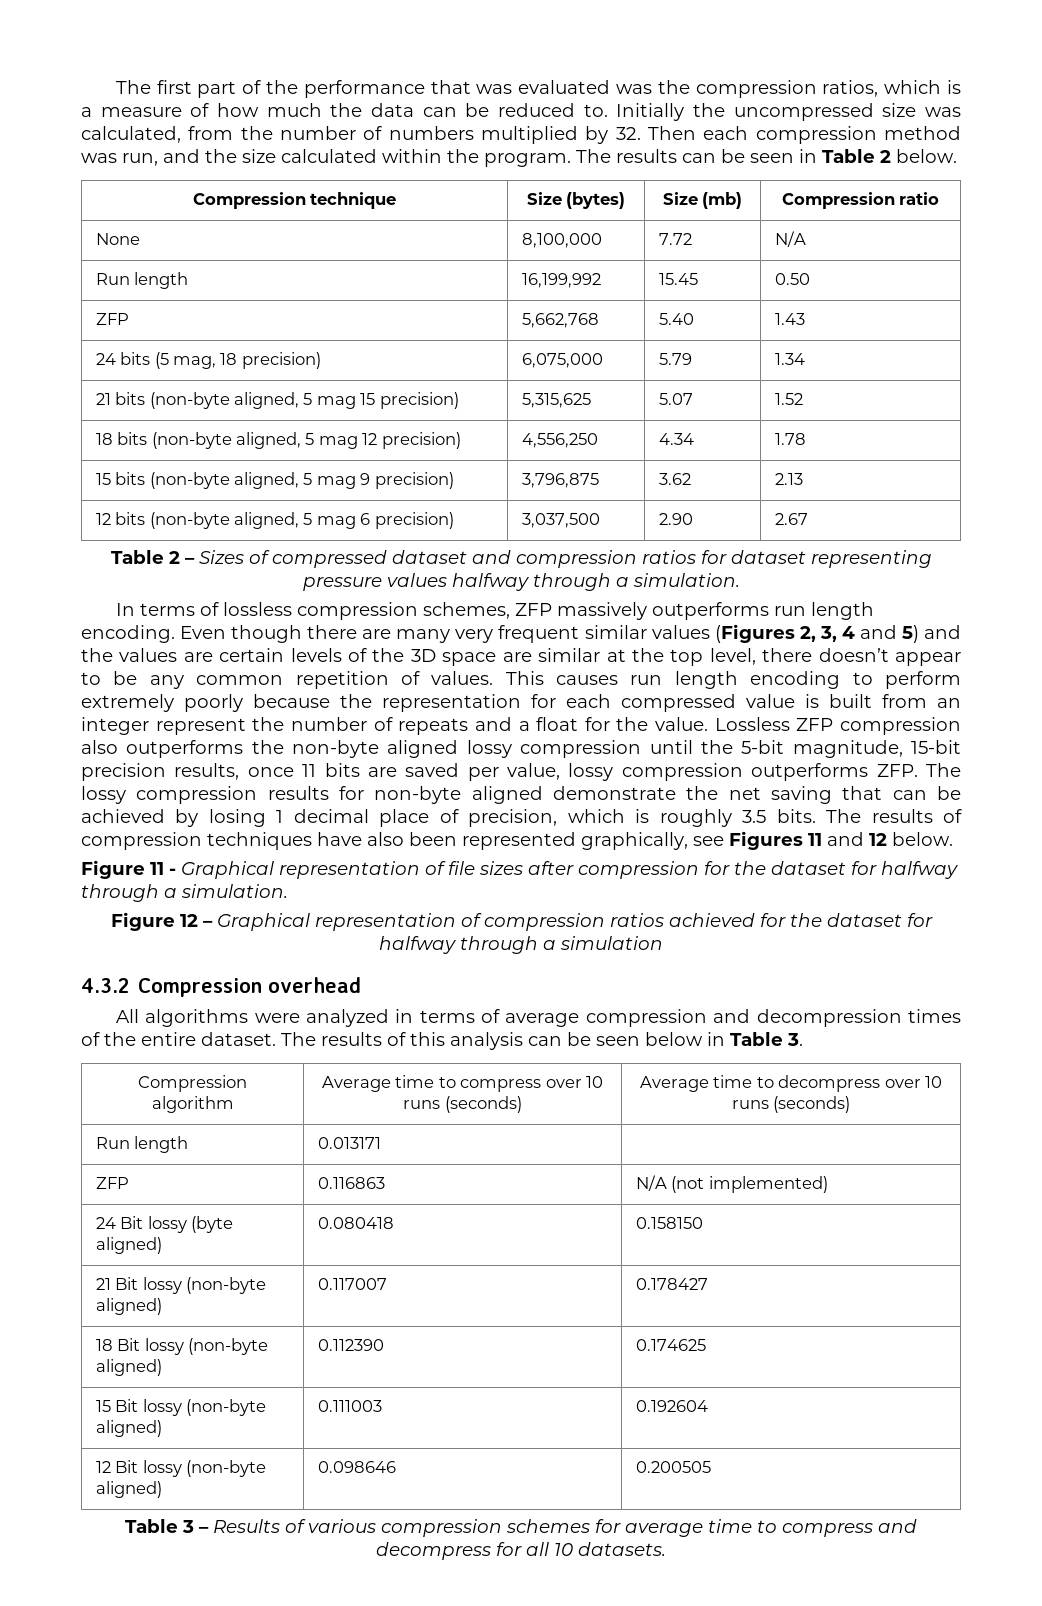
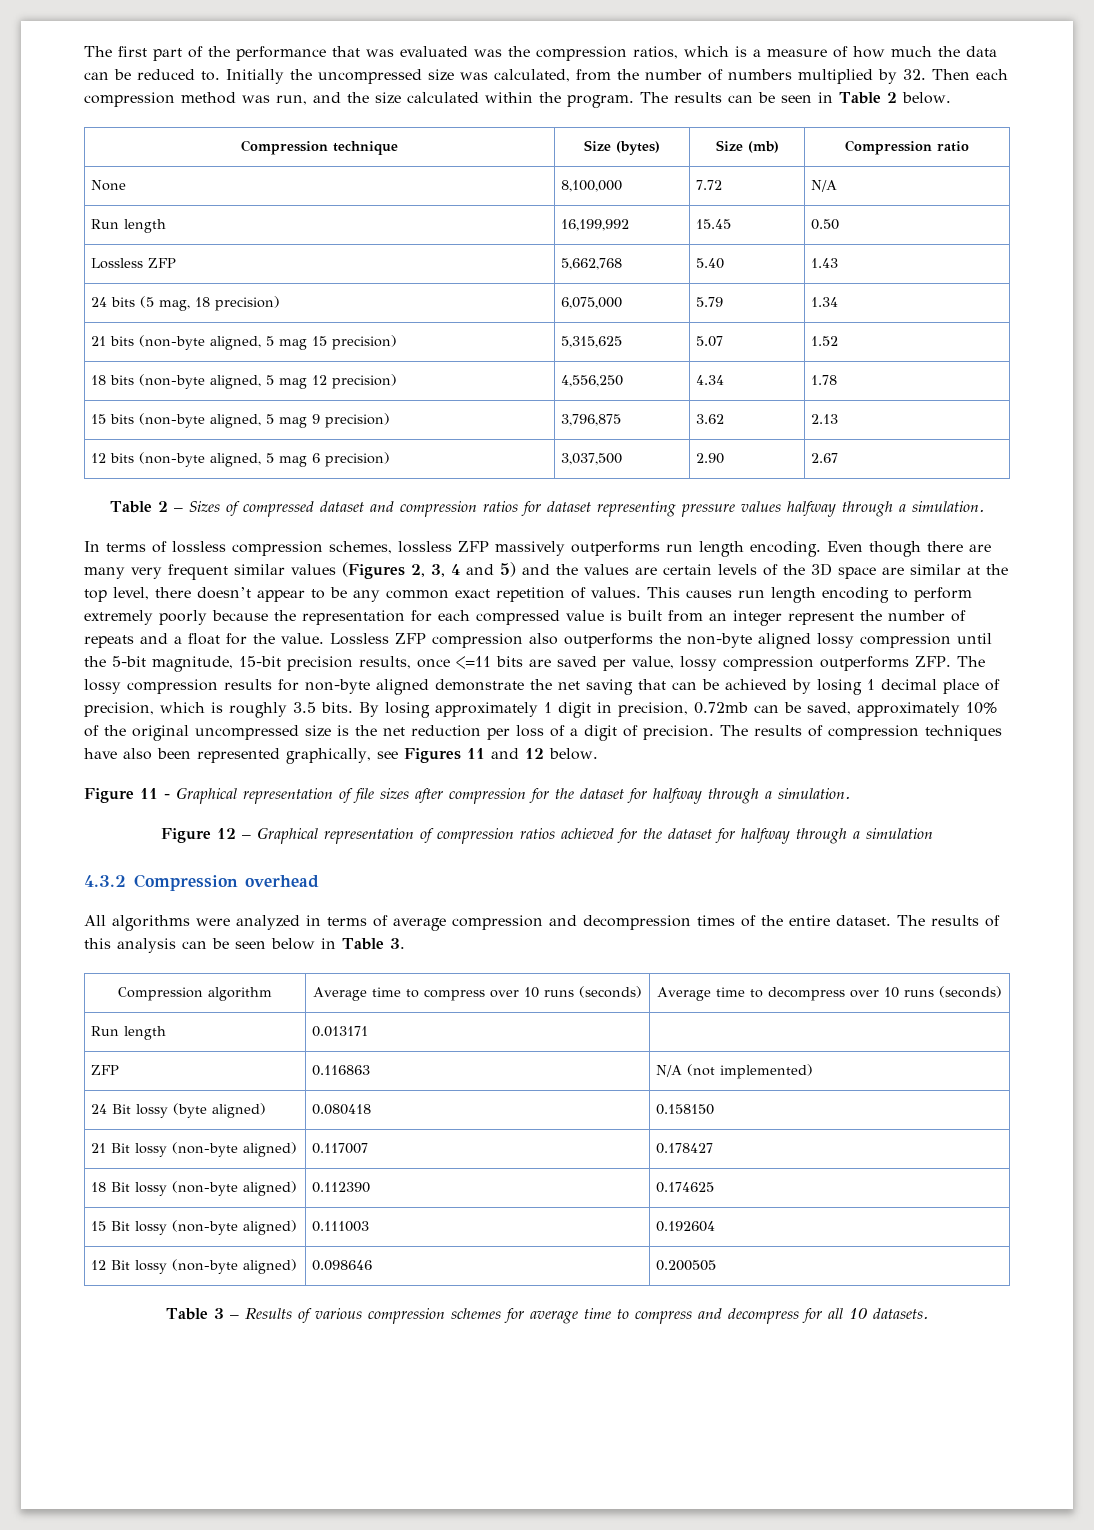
- ZFP | 5,662,768 | 5.40 | 1.43
+ Lossless ZFP | 5,662,768 | 5.40 | 1.43
- In terms of lossless compression schemes, ZFP massively outperforms run length encoding.
+ In terms of lossless compression schemes, lossless ZFP massively outperforms run length encoding.
- Even though there are many very frequent similar values (Figures 2, 3, 4 and 5) and the values are certain levels of the 3D space are similar at the top level, there doesn’t appear to be any common repetition of values.
+ Even though there are many very frequent similar values (Figures 2, 3, 4 and 5) and the values are certain levels of the 3D space are similar at the top level, there doesn’t appear to be any common exact repetition of values.
- Lossless ZFP compression also outperforms the non-byte aligned lossy compression until the 5-bit magnitude, 15-bit precision results, once 11 bits are saved per value, lossy compression outperforms ZFP. The lossy compression results for non-byte aligned demonstrate the net saving that can be achieved by losing 1 decimal place of precision, which is roughly 3.5 bits.
+ Lossless ZFP compression also outperforms the non-byte aligned lossy compression until the 5-bit magnitude, 15-bit precision results, once <=11 bits are saved per value, lossy compression outperforms ZFP. The lossy compression results for non-byte aligned demonstrate the net saving that can be achieved by losing 1 decimal place of precision, which is roughly 3.5 bits.
+ By losing approximately 1 digit in precision, 0.72mb can be saved, approximately 10% of the original uncompressed size is the net reduction per loss of a digit of precision.

